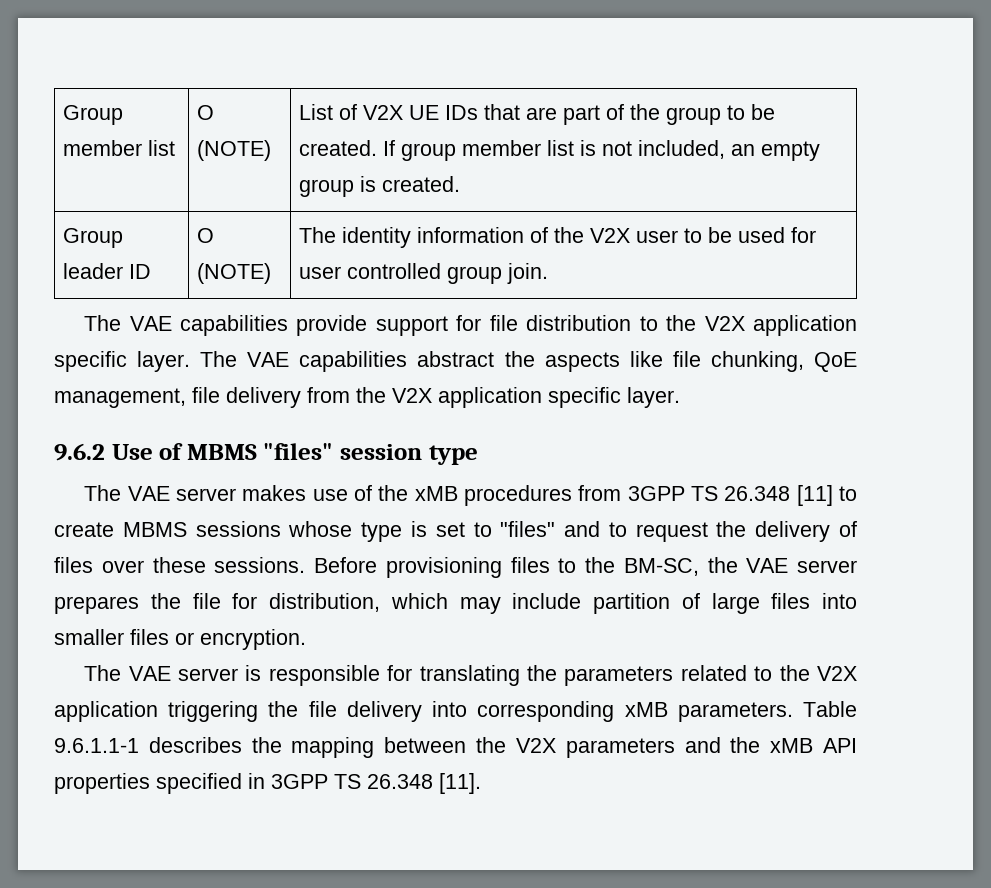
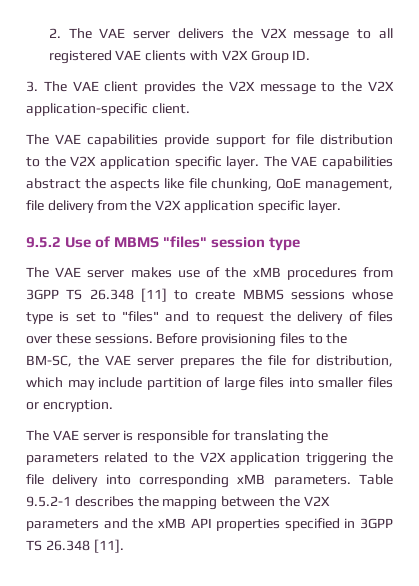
- Group member list | O (NOTE) | List of V2X UE IDs that are part of the group to be created. If group member list is not included, an empty group is created.
- Group leader ID | O (NOTE) | The identity information of the V2X user to be used for user controlled group join.
+ 2. The VAE server delivers the V2X message to all registered VAE clients with V2X Group ID.
+ 3. The VAE client provides the V2X message to the V2X application-specific client.
- 9.6.2 Use of MBMS "files" session type
+ 9.5.2 Use of MBMS "files" session type
- Table 9.6.1.1-1 describes the mapping between the V2X parameters and the xMB API properties specified in 3GPP TS 26.348 [11].
+ Table 9.5.2-1 describes the mapping between the V2X parameters and the xMB API properties specified in 3GPP TS 26.348 [11].

